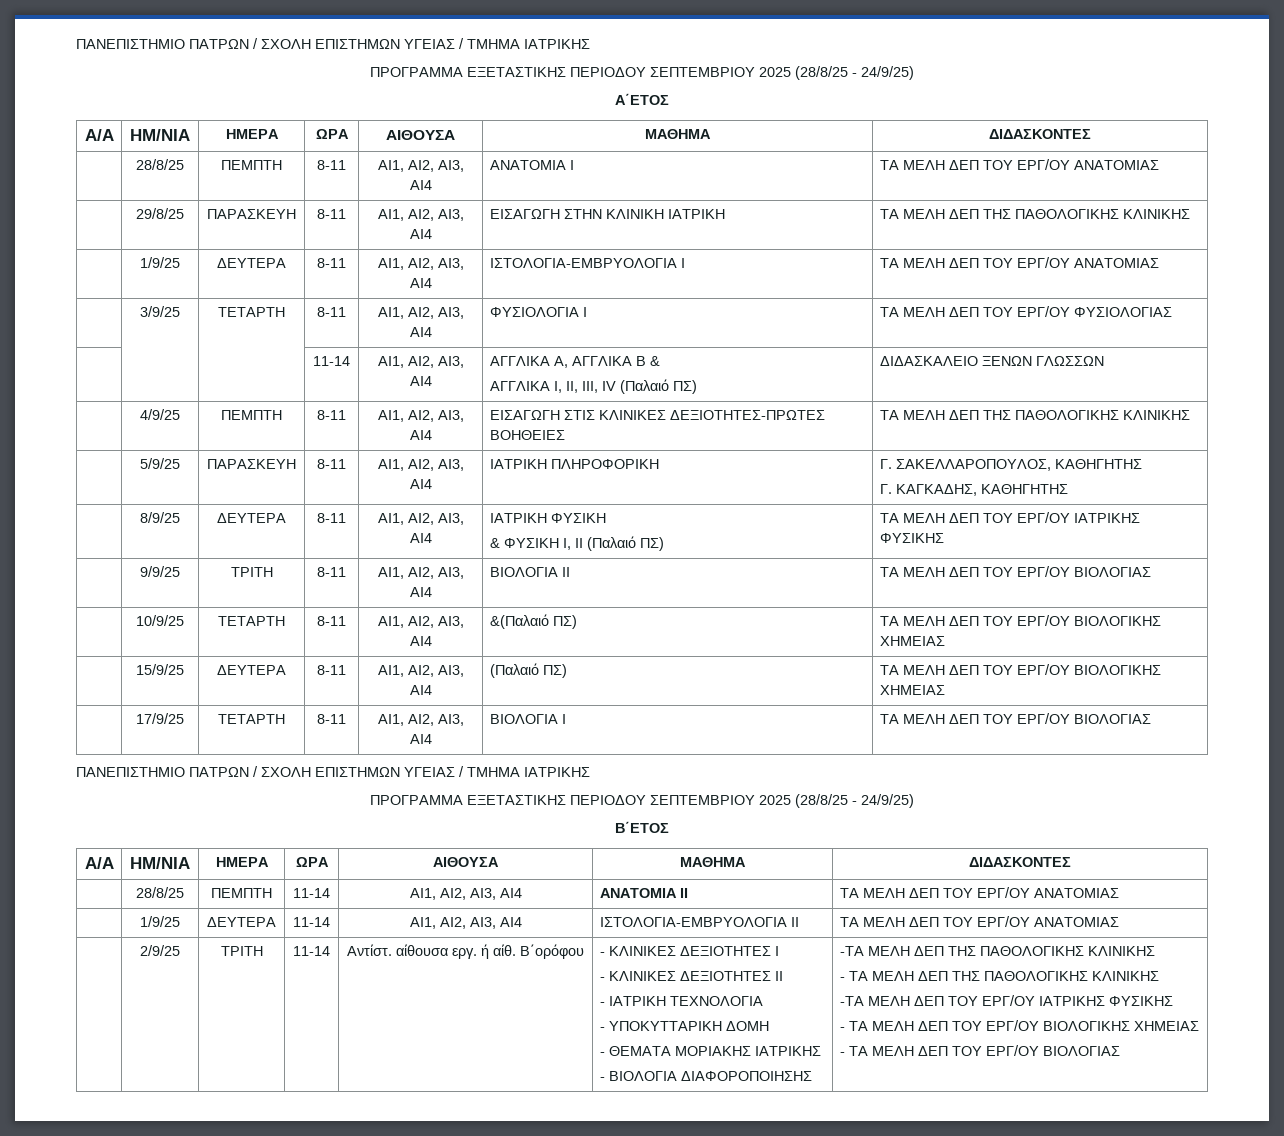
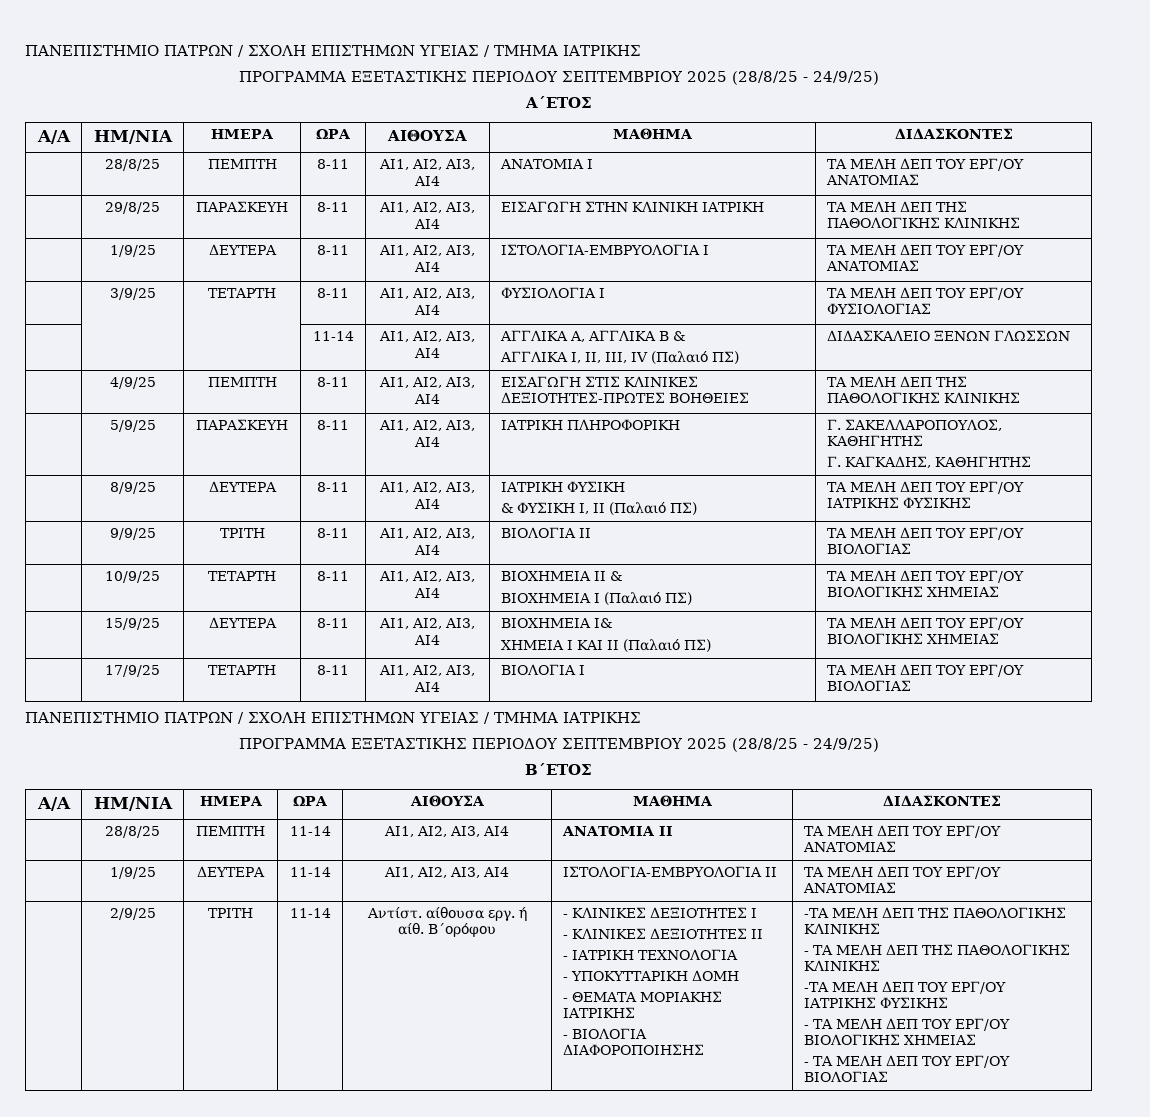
- | 10/9/25 | ΤΕΤΑΡΤΗ | 8-11 | ΑΙ1, ΑΙ2, ΑΙ3, ΑΙ4 | &(Παλαιό ΠΣ) | ΤΑ ΜΕΛΗ ΔΕΠ ΤΟΥ ΕΡΓ/ΟΥ ΒΙΟΛΟΓΙΚΗΣ ΧΗΜΕΙΑΣ
+ | 10/9/25 | ΤΕΤΑΡΤΗ | 8-11 | ΑΙ1, ΑΙ2, ΑΙ3, ΑΙ4 | ΒΙΟΧΗΜΕΙΑ ΙΙ &
+ ΒΙΟΧΗΜΕΙΑ Ι (Παλαιό ΠΣ) | ΤΑ ΜΕΛΗ ΔΕΠ ΤΟΥ ΕΡΓ/ΟΥ ΒΙΟΛΟΓΙΚΗΣ ΧΗΜΕΙΑΣ
- | 15/9/25 | ΔΕΥΤΕΡΑ | 8-11 | ΑΙ1, ΑΙ2, ΑΙ3, ΑΙ4 | (Παλαιό ΠΣ) | ΤΑ ΜΕΛΗ ΔΕΠ ΤΟΥ ΕΡΓ/ΟΥ ΒΙΟΛΟΓΙΚΗΣ ΧΗΜΕΙΑΣ
+ | 15/9/25 | ΔΕΥΤΕΡΑ | 8-11 | ΑΙ1, ΑΙ2, ΑΙ3, ΑΙ4 | ΒΙΟΧΗΜΕΙΑ Ι&
+ ΧΗΜΕΙΑ Ι ΚΑΙ ΙΙ (Παλαιό ΠΣ) | ΤΑ ΜΕΛΗ ΔΕΠ ΤΟΥ ΕΡΓ/ΟΥ ΒΙΟΛΟΓΙΚΗΣ ΧΗΜΕΙΑΣ

